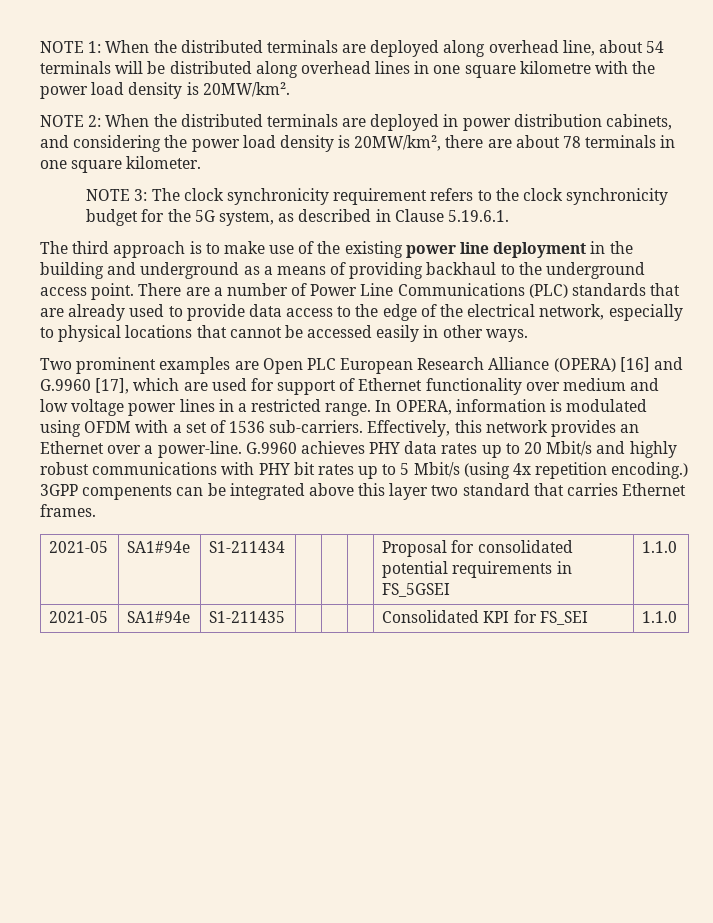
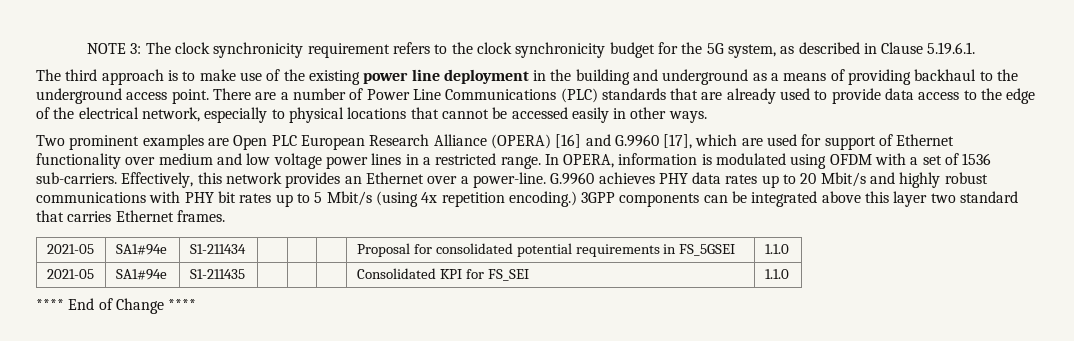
- NOTE 1: When the distributed terminals are deployed along overhead line, about 54 terminals will be distributed along overhead lines in one square kilometre with the power load density is 20MW/km².
- NOTE 2: When the distributed terminals are deployed in power distribution cabinets, and considering the power load density is 20MW/km², there are about 78 terminals in one square kilometer.
- 3GPP compenents can be integrated above this layer two standard that carries Ethernet frames.
+ 3GPP components can be integrated above this layer two standard that carries Ethernet frames.
+ **** End of Change ****

